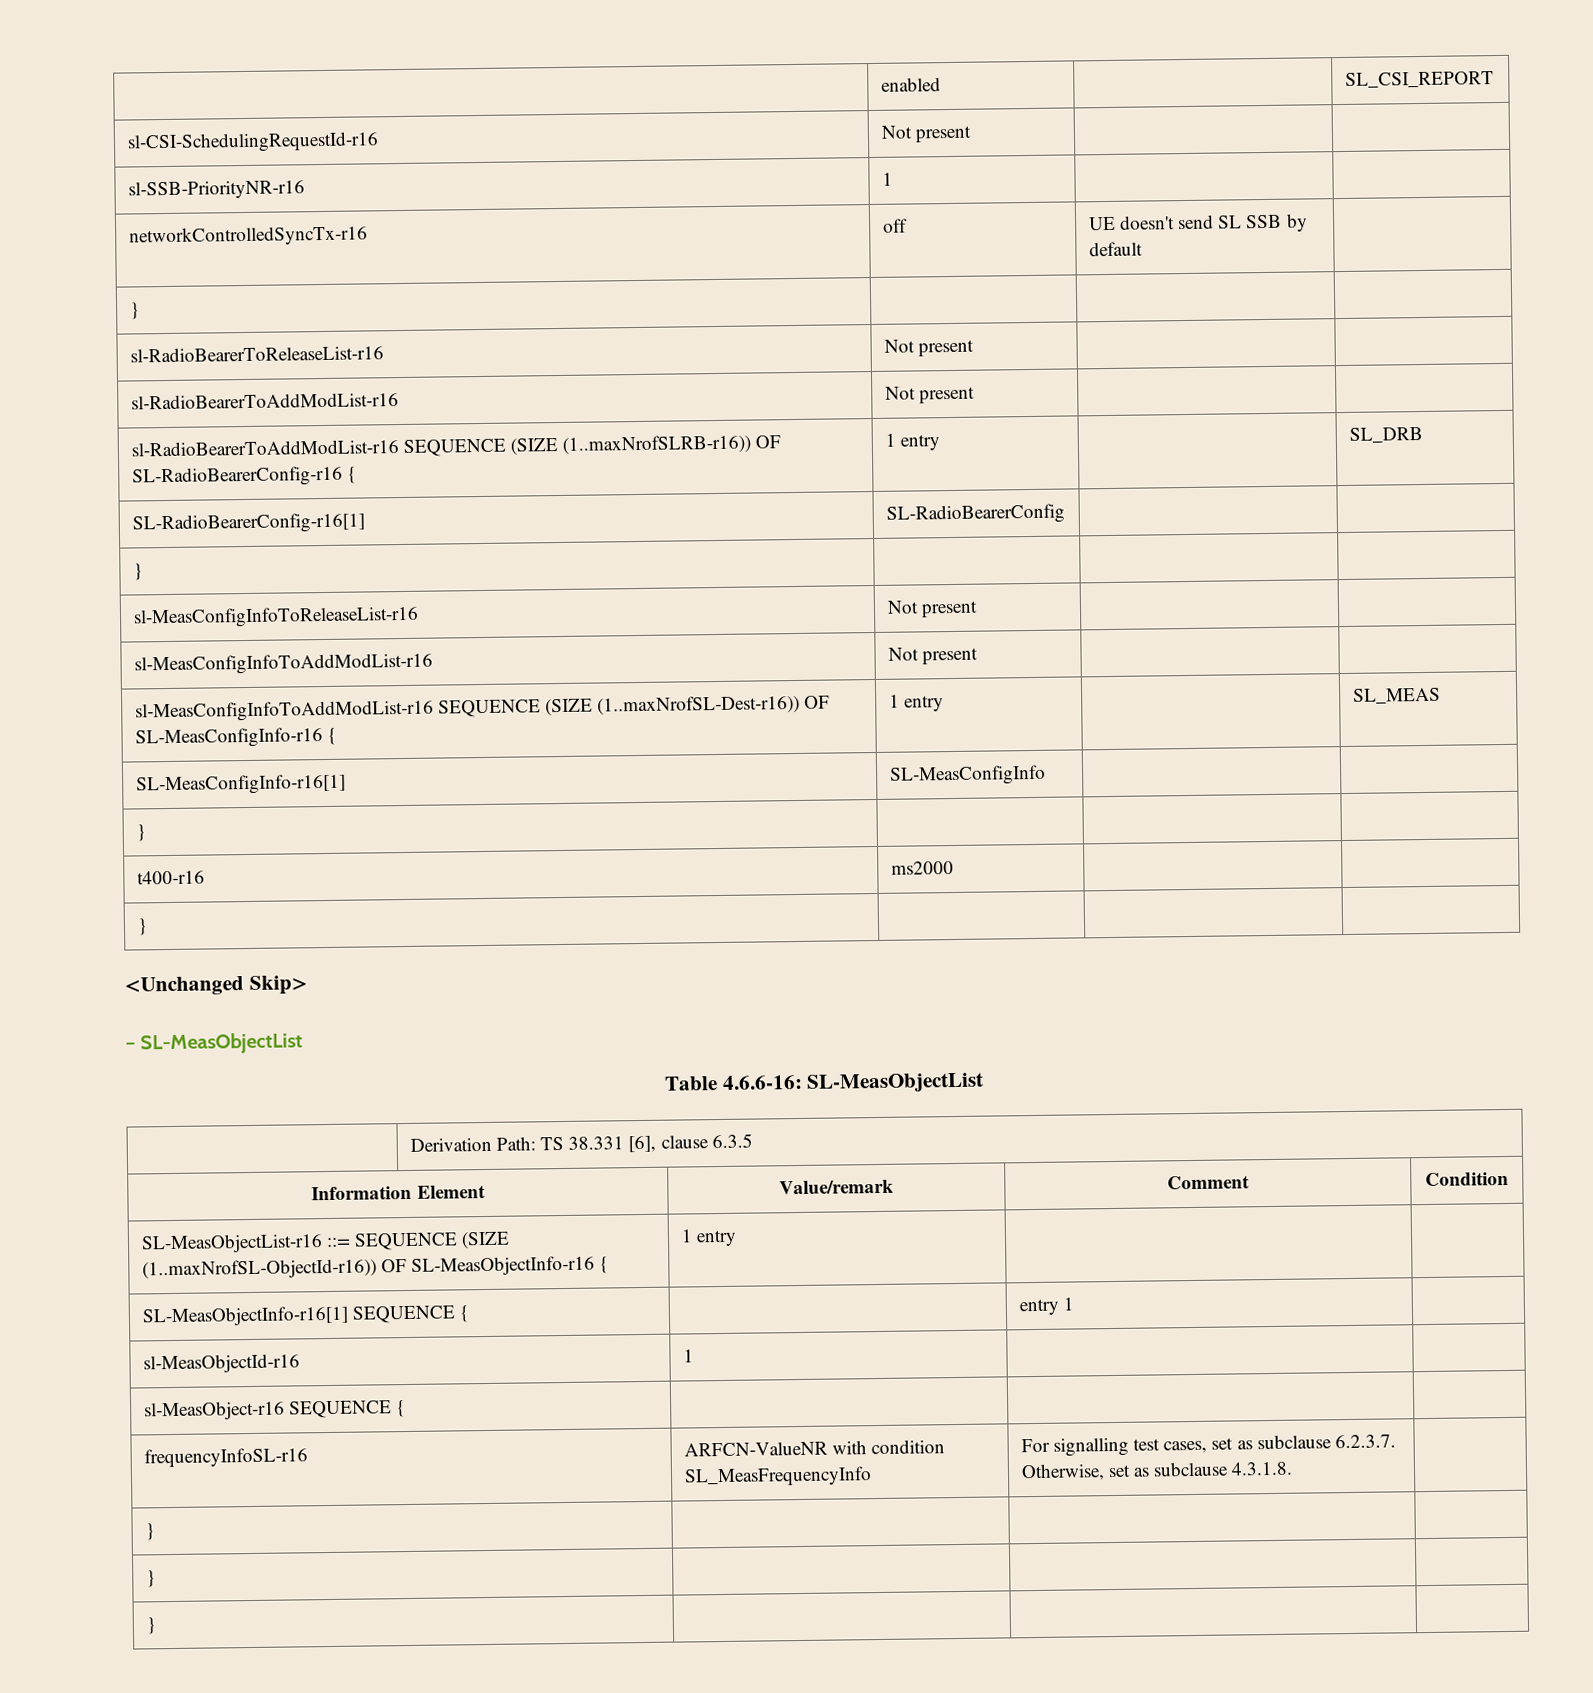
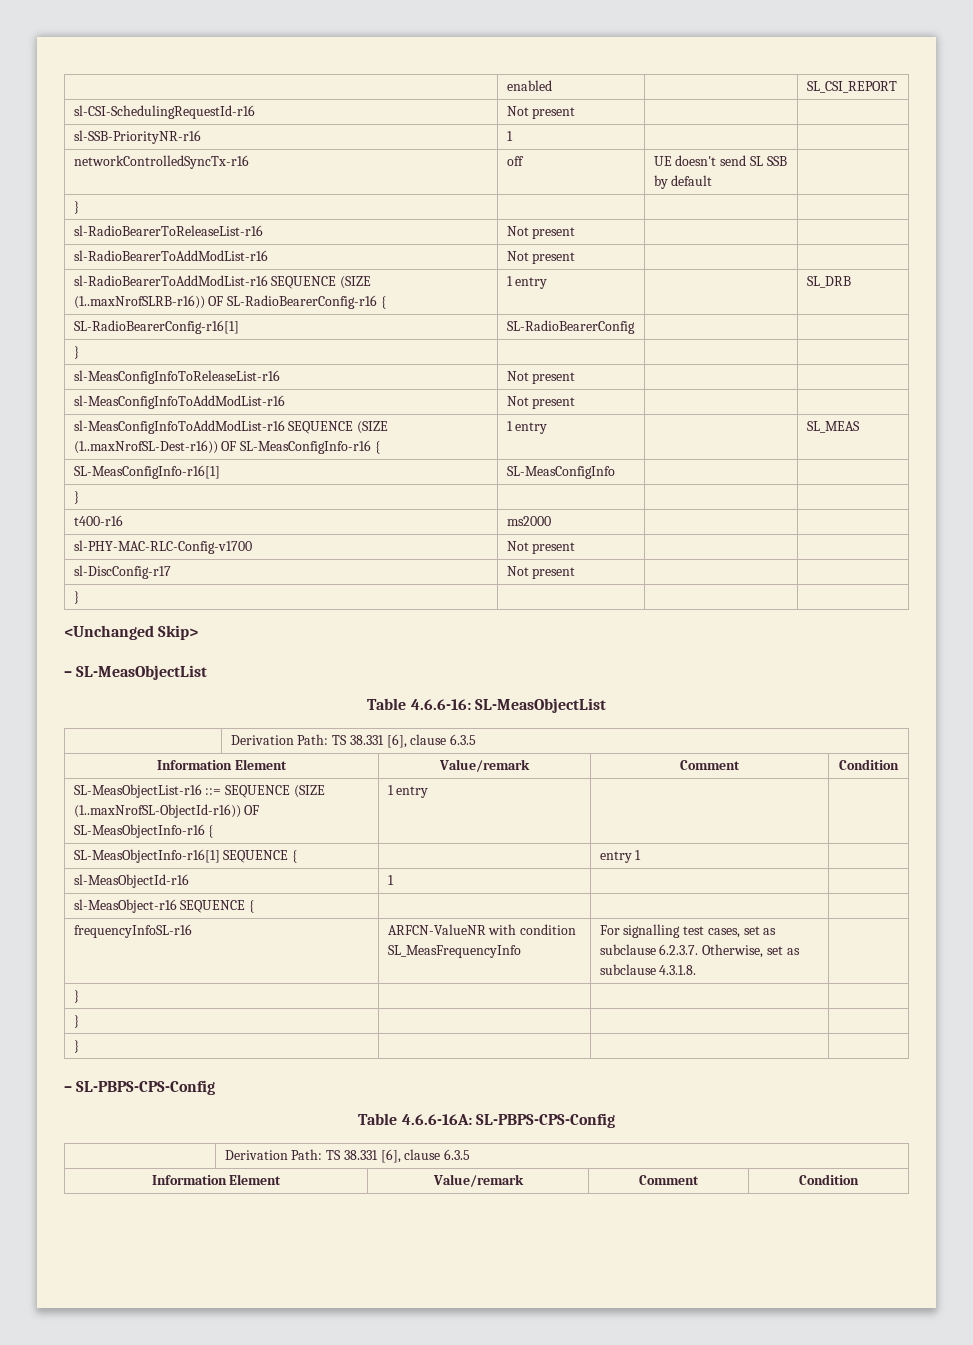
+ sl-PHY-MAC-RLC-Config-v1700 | Not present | |
+ sl-DiscConfig-r17 | Not present | |
+ – SL-PBPS-CPS-Config
+ Table 4.6.6-16A: SL-PBPS-CPS-Config
+ | Derivation Path: TS 38.331 [6], clause 6.3.5
+ Information Element | Value/remark | Comment | Condition

